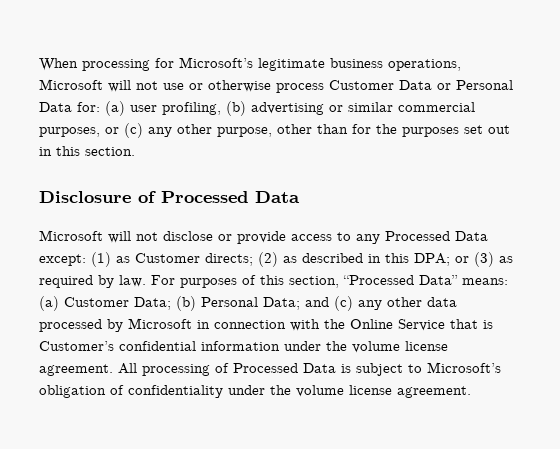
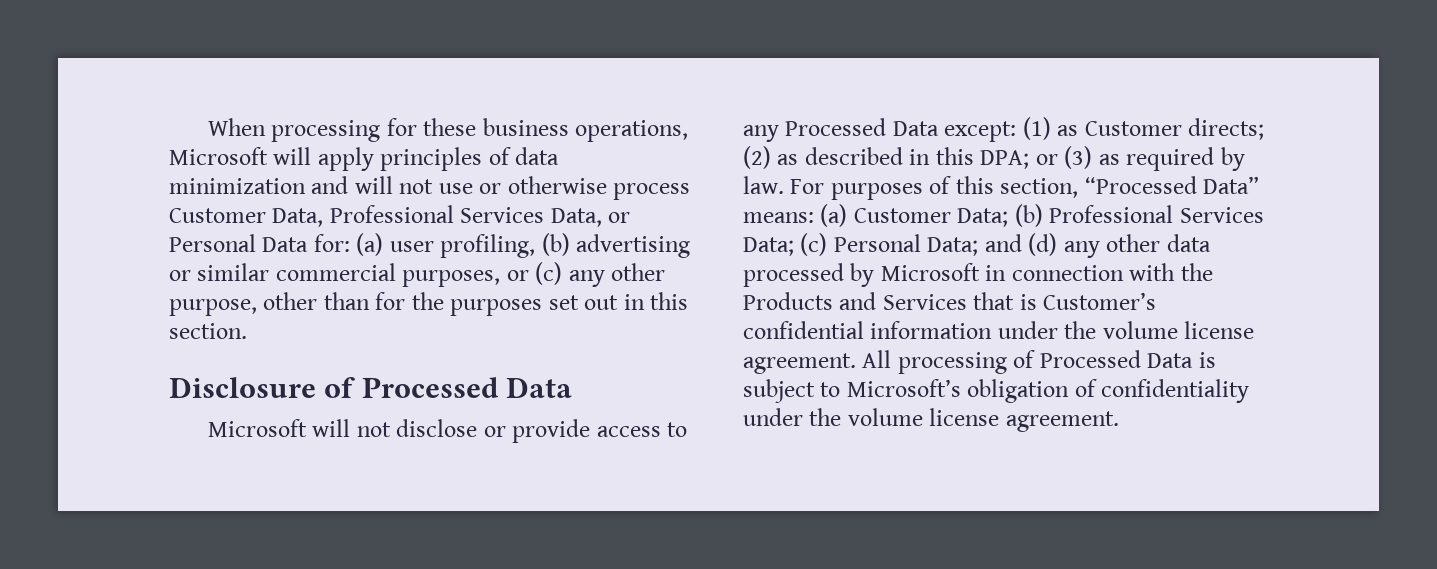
- When processing for Microsoft’s legitimate business operations, Microsoft will not use or otherwise process Customer Data or Personal Data for: (a) user profiling, (b) advertising or similar commercial purposes, or (c) any other purpose, other than for the purposes set out in this section.
+ When processing for these business operations, Microsoft will apply principles of data minimization and will not use or otherwise process Customer Data, Professional Services Data, or Personal Data for: (a) user profiling, (b) advertising or similar commercial purposes, or (c) any other purpose, other than for the purposes set out in this section.
- For purposes of this section, “Processed Data” means: (a) Customer Data; (b) Personal Data; and (c) any other data processed by Microsoft in connection with the Online Service that is Customer’s confidential information under the volume license agreement.
+ For purposes of this section, “Processed Data” means: (a) Customer Data; (b) Professional Services Data; (c) Personal Data; and (d) any other data processed by Microsoft in connection with the Products and Services that is Customer’s confidential information under the volume license agreement.

